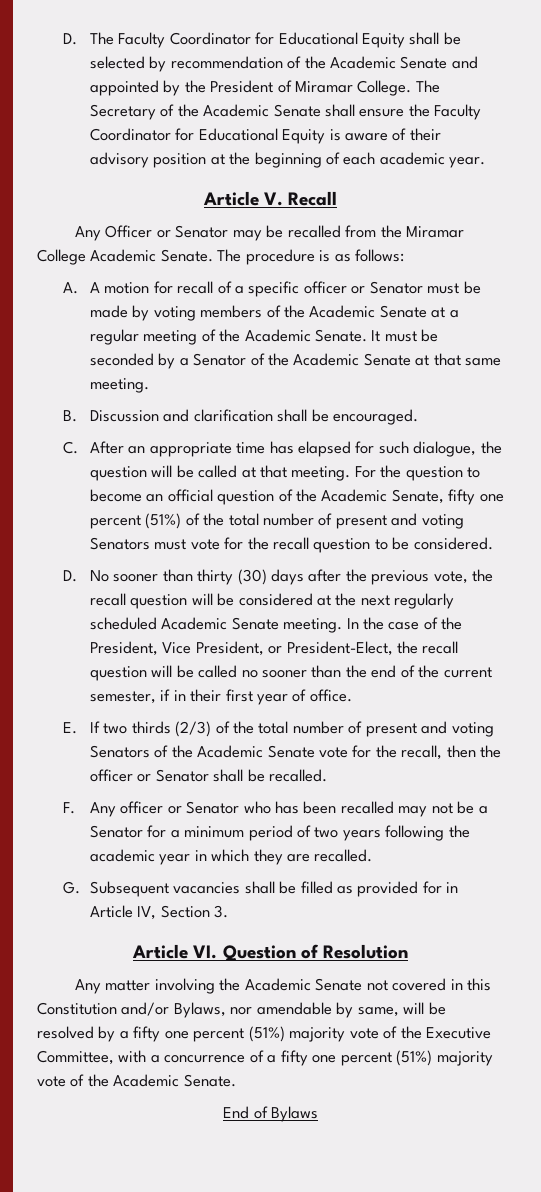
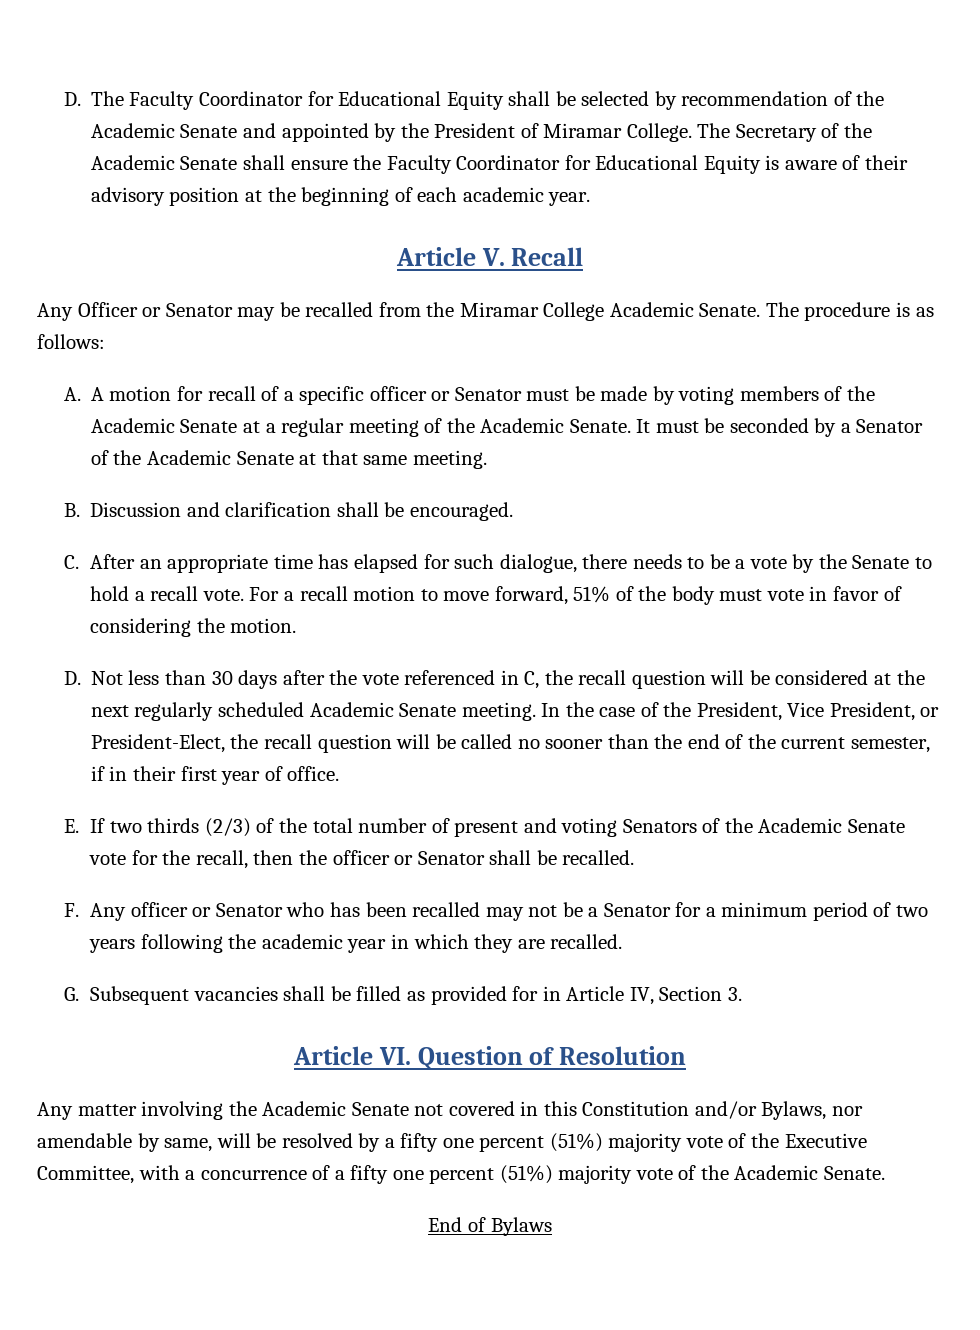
- C. After an appropriate time has elapsed for such dialogue, the question will be called at that meeting. For the question to become an official question of the Academic Senate, fifty one percent (51%) of the total number of present and voting Senators must vote for the recall question to be considered.
- D. No sooner than thirty (30) days after the previous vote, the recall question will be considered at the next regularly scheduled Academic Senate meeting.
+ C. After an appropriate time has elapsed for such dialogue, there needs to be a vote by the Senate to hold a recall vote. For a recall motion to move forward, 51% of the body must vote in favor of considering the motion.
+ D. Not less than 30 days after the vote referenced in C, the recall question will be considered at the next regularly scheduled Academic Senate meeting.

